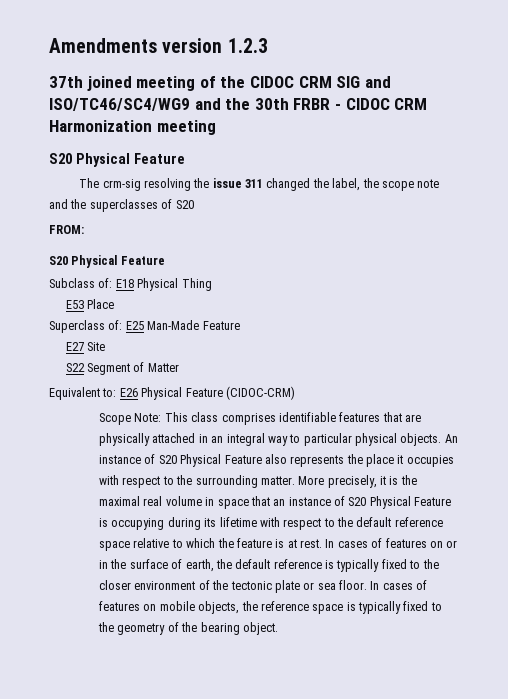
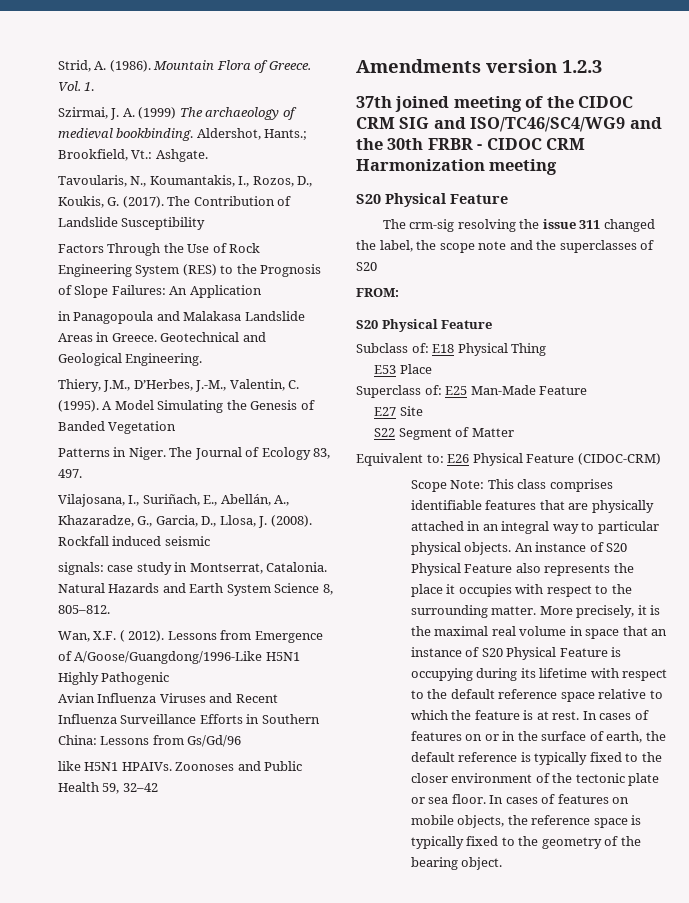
+ Strid, A. (1986). Mountain Flora of Greece. Vol. 1.
+ Szirmai, J. A. (1999) The archaeology of medieval bookbinding. Aldershot, Hants.; Brookfield, Vt.: Ashgate.
+ Tavoularis, N., Koumantakis, I., Rozos, D., Koukis, G. (2017). The Contribution of Landslide Susceptibility
+ Factors Through the Use of Rock Engineering System (RES) to the Prognosis of Slope Failures: An Application
+ in Panagopoula and Malakasa Landslide Areas in Greece. Geotechnical and Geological Engineering.
+ Thiery, J.M., D’Herbes, J.-M., Valentin, C. (1995). A Model Simulating the Genesis of Banded Vegetation
+ Patterns in Niger. The Journal of Ecology 83, 497.
+ Vilajosana, I., Suriñach, E., Abellán, A., Khazaradze, G., Garcia, D., Llosa, J. (2008). Rockfall induced seismic
+ signals: case study in Montserrat, Catalonia. Natural Hazards and Earth System Science 8, 805–812.
+ Wan, X.F. ( 2012). Lessons from Emergence of A/Goose/Guangdong/1996-Like H5N1 Highly Pathogenic
+ Avian Influenza Viruses and Recent Influenza Surveillance Efforts in Southern China: Lessons from Gs/Gd/96
+ like H5N1 HPAIVs. Zoonoses and Public Health 59, 32–42

